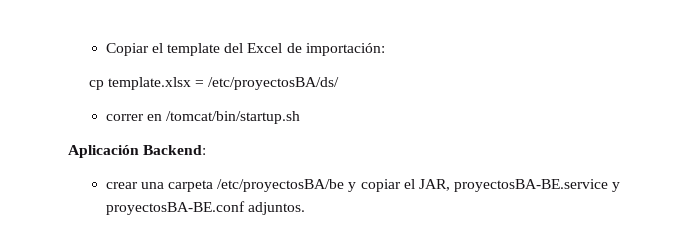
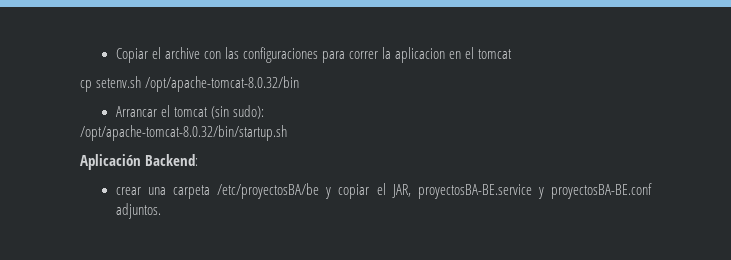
- Copiar el template del Excel de importación:
- cp template.xlsx = /etc/proyectosBA/ds/
- correr en /tomcat/bin/startup.sh
+ Copiar el archive con las configuraciones para correr la aplicacion en el tomcat
+ cp setenv.sh /opt/apache-tomcat-8.0.32/bin
+ Arrancar el tomcat (sin sudo):
+ /opt/apache-tomcat-8.0.32/bin/startup.sh

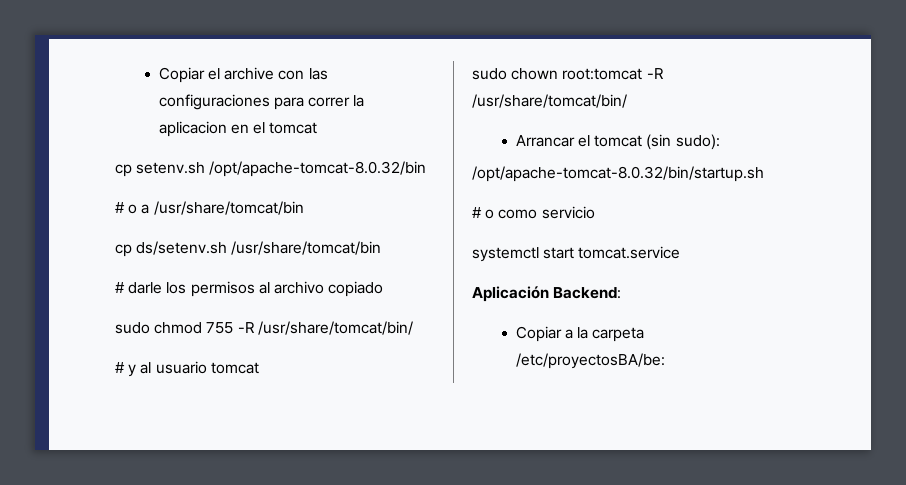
+ # o a /usr/share/tomcat/bin
+ cp ds/setenv.sh /usr/share/tomcat/bin
+ # darle los permisos al archivo copiado
+ sudo chmod 755 -R /usr/share/tomcat/bin/
+ # y al usuario tomcat
+ sudo chown root:tomcat -R /usr/share/tomcat/bin/
+ # o como servicio
+ systemctl start tomcat.service
  Aplicación Backend:
- crear una carpeta /etc/proyectosBA/be y copiar el JAR, proyectosBA-BE.service y proyectosBA-BE.conf adjuntos.
+ Copiar a la carpeta /etc/proyectosBA/be:

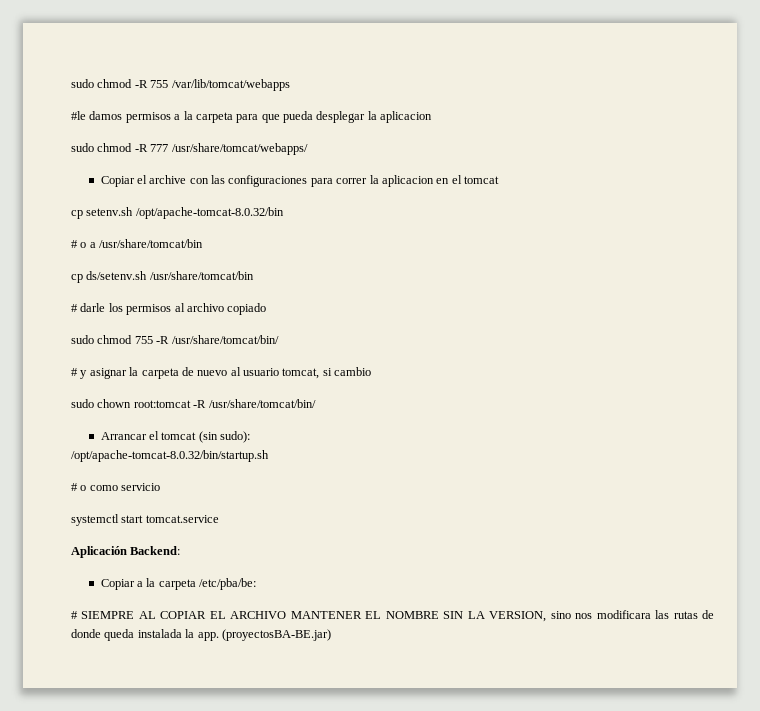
+ sudo chmod -R 755 /var/lib/tomcat/webapps
+ #le damos permisos a la carpeta para que pueda desplegar la aplicacion
+ sudo chmod -R 777 /usr/share/tomcat/webapps/
- # y al usuario tomcat
+ # y asignar la carpeta de nuevo al usuario tomcat, si cambio
- Copiar a la carpeta /etc/proyectosBA/be:
+ Copiar a la carpeta /etc/pba/be:
+ # SIEMPRE AL COPIAR EL ARCHIVO MANTENER EL NOMBRE SIN LA VERSION, sino nos modificara las rutas de donde queda instalada la app. (proyectosBA-BE.jar)

